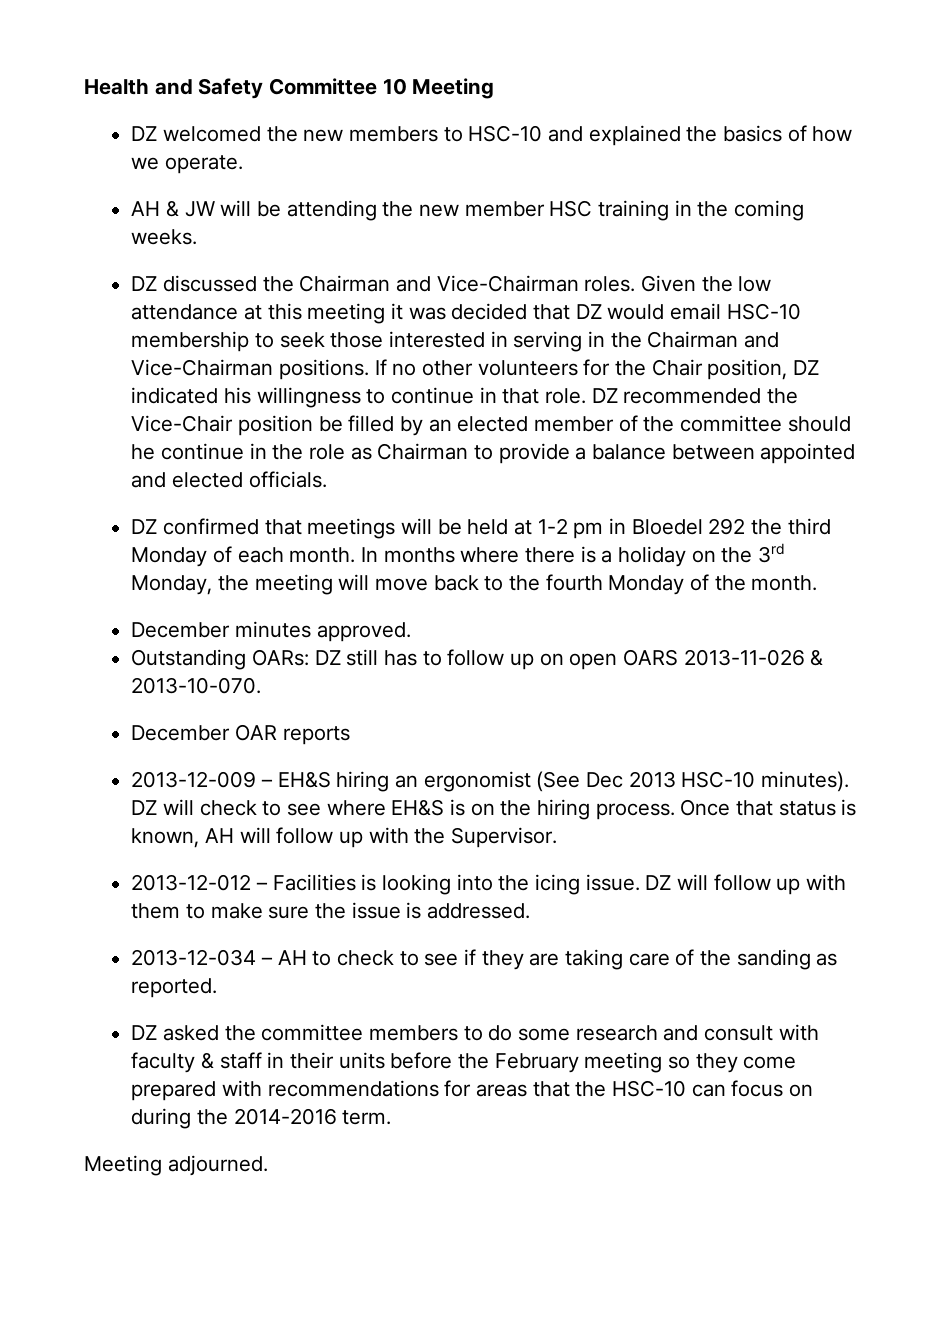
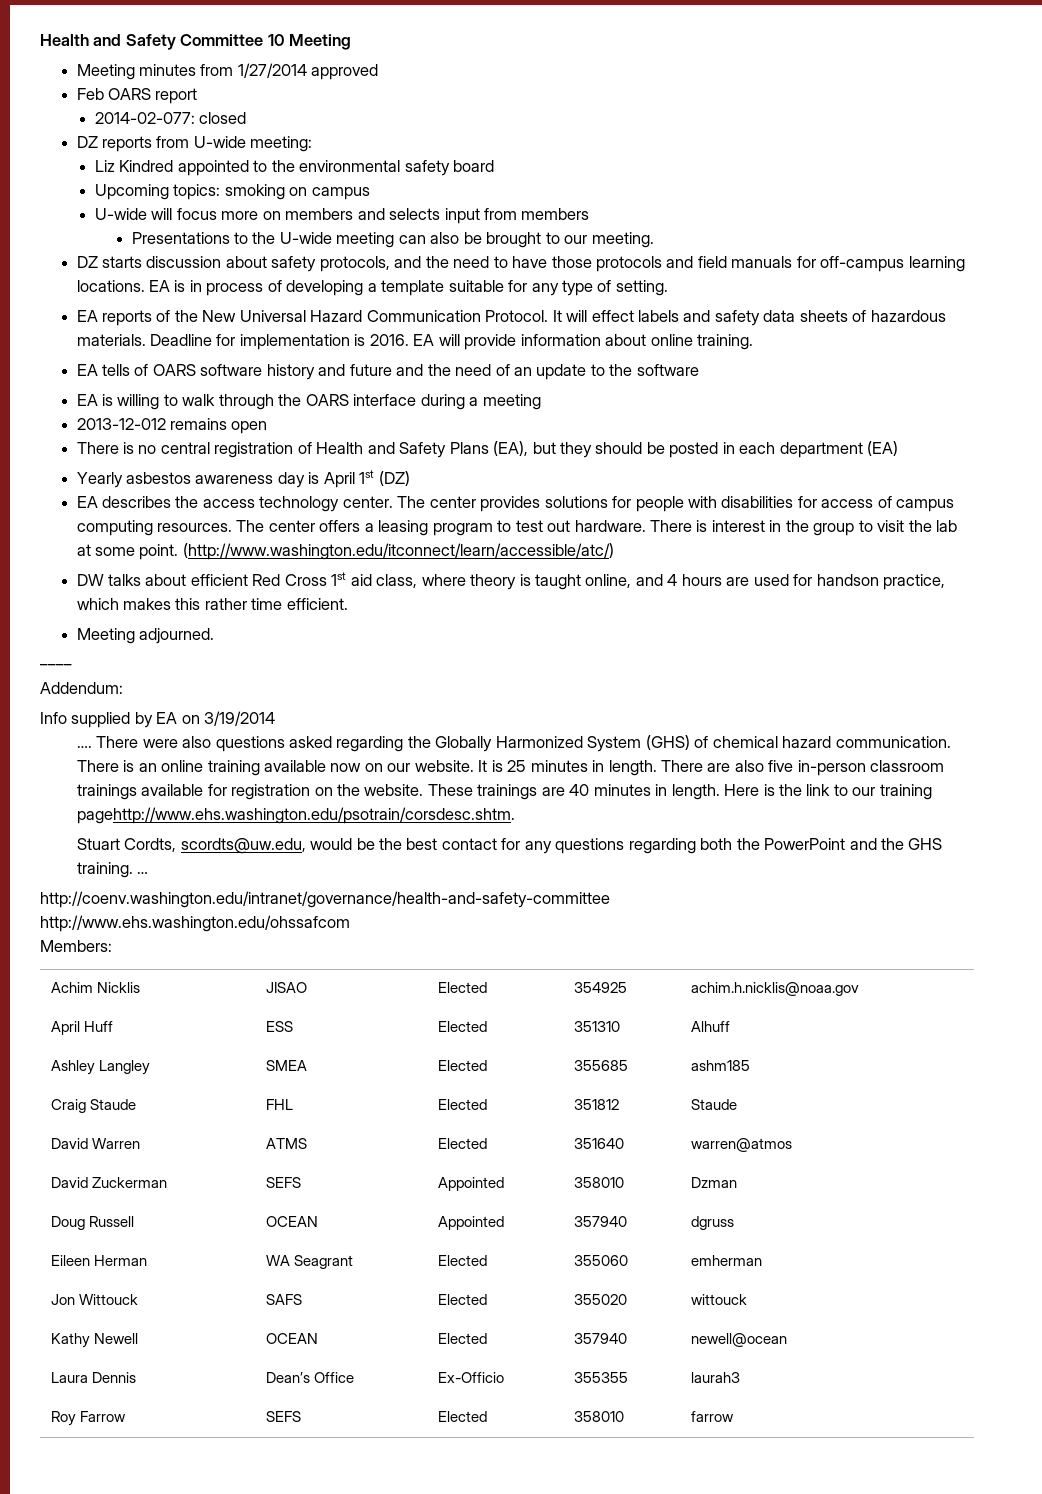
- DZ welcomed the new members to HSC-10 and explained the basics of how we operate.
- AH & JW will be attending the new member HSC training in the coming weeks.
- DZ discussed the Chairman and Vice-Chairman roles. Given the low attendance at this meeting it was decided that DZ would email HSC-10 membership to seek those interested in serving in the Chairman and Vice-Chairman positions. If no other volunteers for the Chair position, DZ indicated his willingness to continue in that role. DZ recommended the Vice-Chair position be filled by an elected member of the committee should he continue in the role as Chairman to provide a balance between appointed and elected officials.
- DZ confirmed that meetings will be held at 1-2 pm in Bloedel 292 the third Monday of each month. In months where there is a holiday on the 3rd Monday, the meeting will move back to the fourth Monday of the month.
- December minutes approved.
- Outstanding OARs: DZ still has to follow up on open OARS 2013-11-026 & 2013-10-070.
- December OAR reports
- 2013-12-009 – EH&S hiring an ergonomist (See Dec 2013 HSC-10 minutes). DZ will check to see where EH&S is on the hiring process. Once that status is known, AH will follow up with the Supervisor.
- 2013-12-012 – Facilities is looking into the icing issue. DZ will follow up with them to make sure the issue is addressed.
- 2013-12-034 – AH to check to see if they are taking care of the sanding as reported.
- DZ asked the committee members to do some research and consult with faculty & staff in their units before the February meeting so they come prepared with recommendations for areas that the HSC-10 can focus on during the 2014-2016 term.
+ Meeting minutes from 1/27/2014 approved
+ Feb OARS report
+ 2014-02-077: closed
+ DZ reports from U-wide meeting:
+ Liz Kindred appointed to the environmental safety board
+ Upcoming topics: smoking on campus
+ U-wide will focus more on members and selects input from members
+ Presentations to the U-wide meeting can also be brought to our meeting.
+ DZ starts discussion about safety protocols, and the need to have those protocols and field manuals for off-campus learning locations. EA is in process of developing a template suitable for any type of setting.
+ EA reports of the New Universal Hazard Communication Protocol. It will effect labels and safety data sheets of hazardous materials. Deadline for implementation is 2016. EA will provide information about online training.
+ EA tells of OARS software history and future and the need of an update to the software
+ EA is willing to walk through the OARS interface during a meeting
+ 2013-12-012 remains open
+ There is no central registration of Health and Safety Plans (EA), but they should be posted in each department (EA)
+ Yearly asbestos awareness day is April 1st (DZ)
+ EA describes the access technology center. The center provides solutions for people with disabilities for access of campus computing resources. The center offers a leasing program to test out hardware. There is interest in the group to visit the lab at some point. (http://www.washington.edu/itconnect/learn/accessible/atc/)
+ DW talks about efficient Red Cross 1st aid class, where theory is taught online, and 4 hours are used for handson practice, which makes this rather time efficient.
  Meeting adjourned.
+ ____
+ Addendum:
+ Info supplied by EA on 3/19/2014
+ …. There were also questions asked regarding the Globally Harmonized System (GHS) of chemical hazard communication. There is an online training available now on our website. It is 25 minutes in length. There are also five in-person classroom trainings available for registration on the website. These trainings are 40 minutes in length. Here is the link to our training pagehttp://www.ehs.washington.edu/psotrain/corsdesc.shtm.
+ Stuart Cordts, scordts@uw.edu, would be the best contact for any questions regarding both the PowerPoint and the GHS training. …
+ http://coenv.washington.edu/intranet/governance/health-and-safety-committee
+ http://www.ehs.washington.edu/ohssafcom
+ Members:
+ Achim Nicklis | JISAO | Elected | 354925 | achim.h.nicklis@noaa.gov
+ April Huff | ESS | Elected | 351310 | Alhuff
+ Ashley Langley | SMEA | Elected | 355685 | ashm185
+ Craig Staude | FHL | Elected | 351812 | Staude
+ David Warren | ATMS | Elected | 351640 | warren@atmos
+ David Zuckerman | SEFS | Appointed | 358010 | Dzman
+ Doug Russell | OCEAN | Appointed | 357940 | dgruss
+ Eileen Herman | WA Seagrant | Elected | 355060 | emherman
+ Jon Wittouck | SAFS | Elected | 355020 | wittouck
+ Kathy Newell | OCEAN | Elected | 357940 | newell@ocean
+ Laura Dennis | Dean’s Office | Ex-Officio | 355355 | laurah3
+ Roy Farrow | SEFS | Elected | 358010 | farrow

